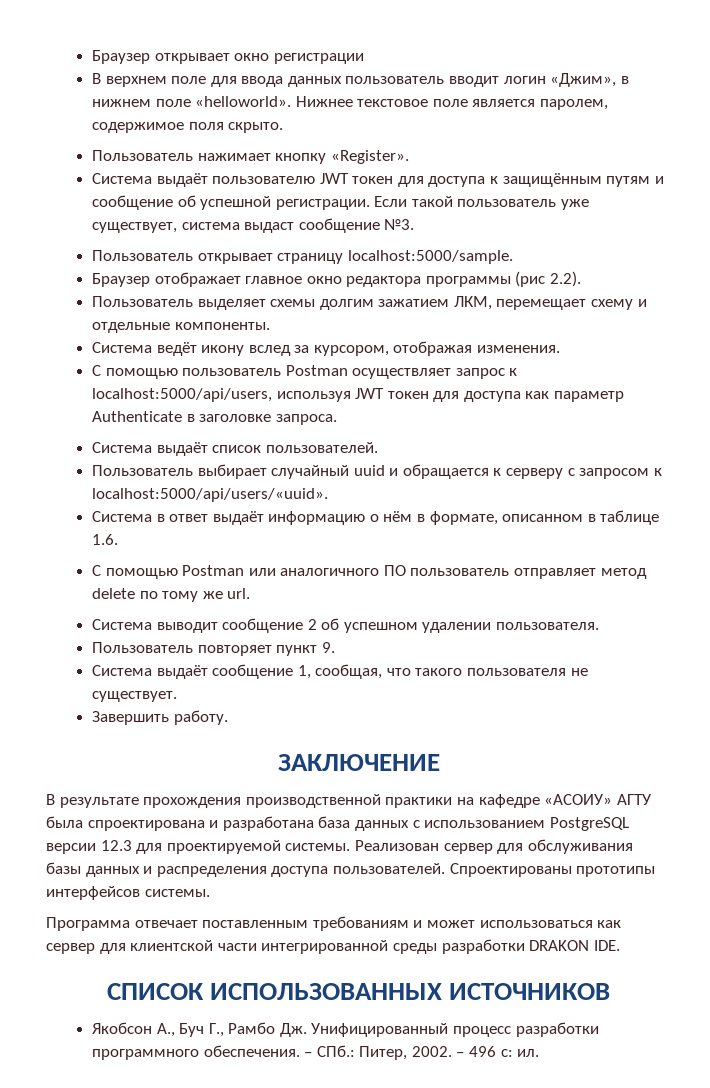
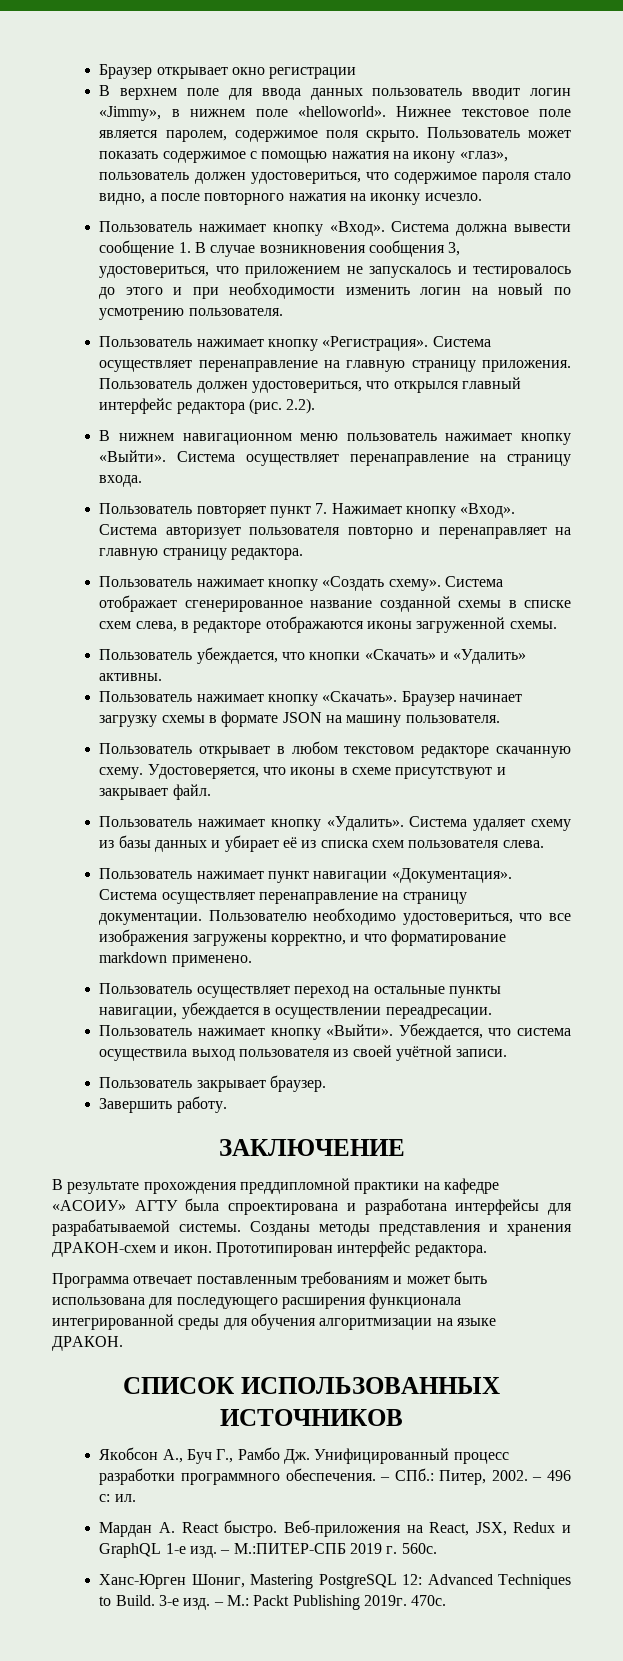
- В верхнем поле для ввода данных пользователь вводит логин «Джим», в нижнем поле «helloworld».
+ В верхнем поле для ввода данных пользователь вводит логин «Jimmy», в нижнем поле «helloworld».
- Нижнее текстовое поле является паролем, содержимое поля скрыто.
- Пользователь нажимает кнопку «Register».
- Система выдаёт пользователю JWT токен для доступа к защищённым путям и сообщение об успешной регистрации. Если такой пользователь уже существует, система выдаст сообщение №3.
- Пользователь открывает страницу localhost:5000/sample.
- Браузер отображает главное окно редактора программы (рис 2.2).
- Пользователь выделяет схемы долгим зажатием ЛКМ, перемещает схему и отдельные компоненты.
- Система ведёт икону вслед за курсором, отображая изменения.
- С помощью пользователь Postman осуществляет запрос к localhost:5000/api/users, используя JWT токен для доступа как параметр Authenticate в заголовке запроса.
- Система выдаёт список пользователей.
- Пользователь выбирает случайный uuid и обращается к серверу с запросом к localhost:5000/api/users/«uuid».
- Система в ответ выдаёт информацию о нём в формате, описанном в таблице 1.6.
- С помощью Postman или аналогичного ПО пользователь отправляет метод delete по тому же url.
- Система выводит сообщение 2 об успешном удалении пользователя.
- Пользователь повторяет пункт 9.
- Система выдаёт сообщение 1, сообщая, что такого пользователя не существует.
+ Нижнее текстовое поле является паролем, содержимое поля скрыто. Пользователь может показать содержимое с помощью нажатия на икону «глаз», пользователь должен удостовериться, что содержимое пароля стало видно, а после повторного нажатия на иконку исчезло.
+ Пользователь нажимает кнопку «Вход». Система должна вывести сообщение 1. В случае возникновения сообщения 3, удостовериться, что приложением не запускалось и тестировалось до этого и при необходимости изменить логин на новый по усмотрению пользователя.
+ Пользователь нажимает кнопку «Регистрация». Система осуществляет перенаправление на главную страницу приложения. Пользователь должен удостовериться, что открылся главный интерфейс редактора (рис. 2.2).
+ В нижнем навигационном меню пользователь нажимает кнопку «Выйти». Система осуществляет перенаправление на страницу входа.
+ Пользователь повторяет пункт 7. Нажимает кнопку «Вход». Система авторизует пользователя повторно и перенаправляет на главную страницу редактора.
+ Пользователь нажимает кнопку «Создать схему». Система отображает сгенерированное название созданной схемы в списке схем слева, в редакторе отображаются иконы загруженной схемы.
+ Пользователь убеждается, что кнопки «Скачать» и «Удалить» активны.
+ Пользователь нажимает кнопку «Скачать». Браузер начинает загрузку схемы в формате JSON на машину пользователя.
+ Пользователь открывает в любом текстовом редакторе скачанную схему. Удостоверяется, что иконы в схеме присутствуют и закрывает файл.
+ Пользователь нажимает кнопку «Удалить». Система удаляет схему из базы данных и убирает её из списка схем пользователя слева.
+ Пользователь нажимает пункт навигации «Документация». Система осуществляет перенаправление на страницу документации. Пользователю необходимо удостовериться, что все изображения загружены корректно, и что форматирование markdown применено.
+ Пользователь осуществляет переход на остальные пункты навигации, убеждается в осуществлении переадресации.
+ Пользователь нажимает кнопку «Выйти». Убеждается, что система осуществила выход пользователя из своей учётной записи.
+ Пользователь закрывает браузер.
- В результате прохождения производственной практики на кафедре «АСОИУ» АГТУ была спроектирована и разработана база данных с использованием PostgreSQL версии 12.3 для проектируемой системы. Реализован сервер для обслуживания базы данных и распределения доступа пользователей. Спроектированы прототипы интерфейсов системы.
+ В результате прохождения преддипломной практики на кафедре «АСОИУ» АГТУ была спроектирована и разработана интерфейсы для разрабатываемой системы. Созданы методы представления и хранения ДРАКОН-схем и икон. Прототипирован интерфейс редактора.
- Программа отвечает поставленным требованиям и может использоваться как сервер для клиентской части интегрированной среды разработки DRAKON IDE.
+ Программа отвечает поставленным требованиям и может быть использована для последующего расширения функционала интегрированной среды для обучения алгоритмизации на языке ДРАКОН.
+ Мардан А. React быстро. Веб-приложения на React, JSX, Redux и GraphQL 1-е изд. – М.:ПИТЕР-СПБ 2019 г. 560с.
+ Ханс-Юрген Шониг, Mastering PostgreSQL 12: Advanced Techniques to Build. 3-е изд. – М.: Packt Publishing 2019г. 470с.

